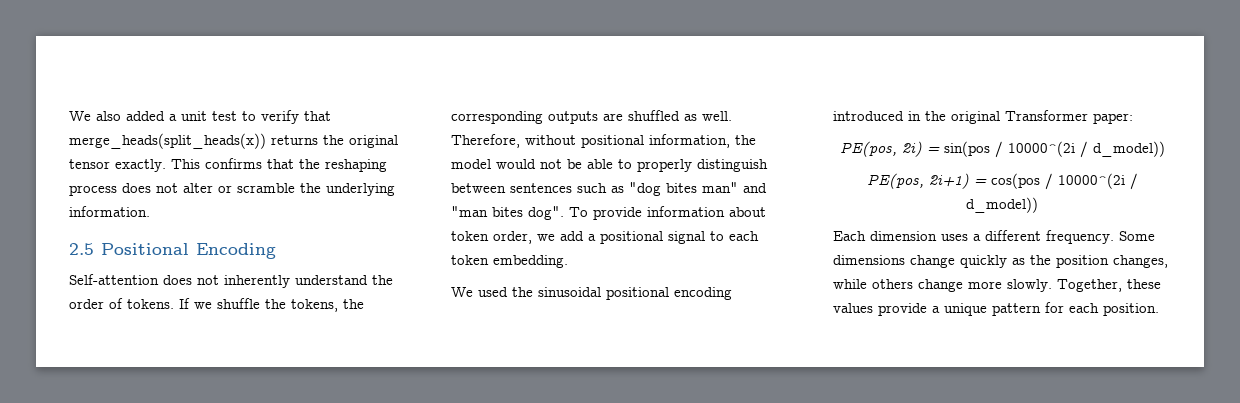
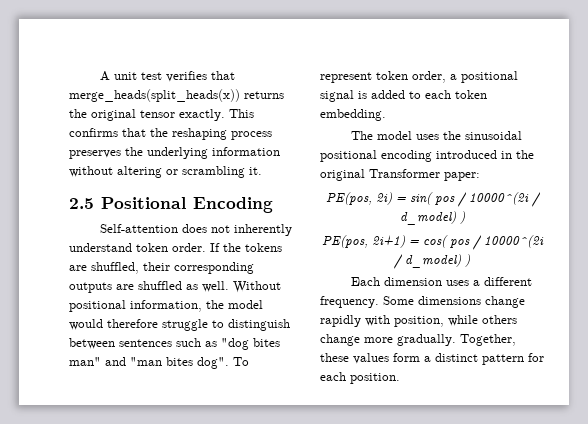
- We also added a unit test to verify that merge_heads(split_heads(x)) returns the original tensor exactly.
+ A unit test verifies that merge_heads(split_heads(x)) returns the original tensor exactly.
- This confirms that the reshaping process does not alter or scramble the underlying information.
+ This confirms that the reshaping process preserves the underlying information without altering or scrambling it.
- Self-attention does not inherently understand the order of tokens. If we shuffle the tokens, the corresponding outputs are shuffled as well.
+ Self-attention does not inherently understand token order. If the tokens are shuffled, their corresponding outputs are shuffled as well.
- Therefore, without positional information, the model would not be able to properly distinguish between sentences such as "dog bites man" and "man bites dog".
+ Without positional information, the model would therefore struggle to distinguish between sentences such as "dog bites man" and "man bites dog".
- To provide information about token order, we add a positional signal to each token embedding.
+ To represent token order, a positional signal is added to each token embedding.
- We used the sinusoidal positional encoding introduced in the original Transformer paper:
+ The model uses the sinusoidal positional encoding introduced in the original Transformer paper:
- PE(pos, 2i) = sin(pos / 10000^(2i / d_model))
+ PE(pos, 2i) = sin( pos / 10000^(2i / d_model) )
- PE(pos, 2i+1) = cos(pos / 10000^(2i / d_model))
+ PE(pos, 2i+1) = cos( pos / 10000^(2i / d_model) )
- Some dimensions change quickly as the position changes, while others change more slowly.
+ Some dimensions change rapidly with position, while others change more gradually.
- Together, these values provide a unique pattern for each position.
+ Together, these values form a distinct pattern for each position.

